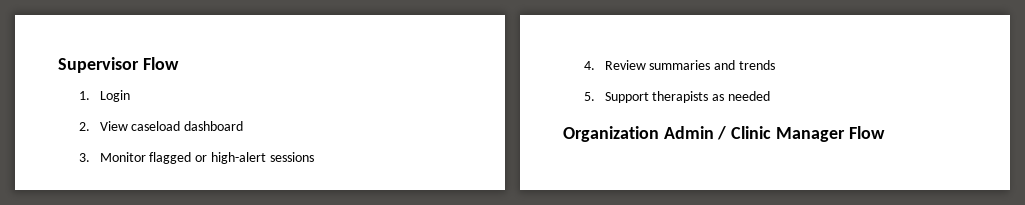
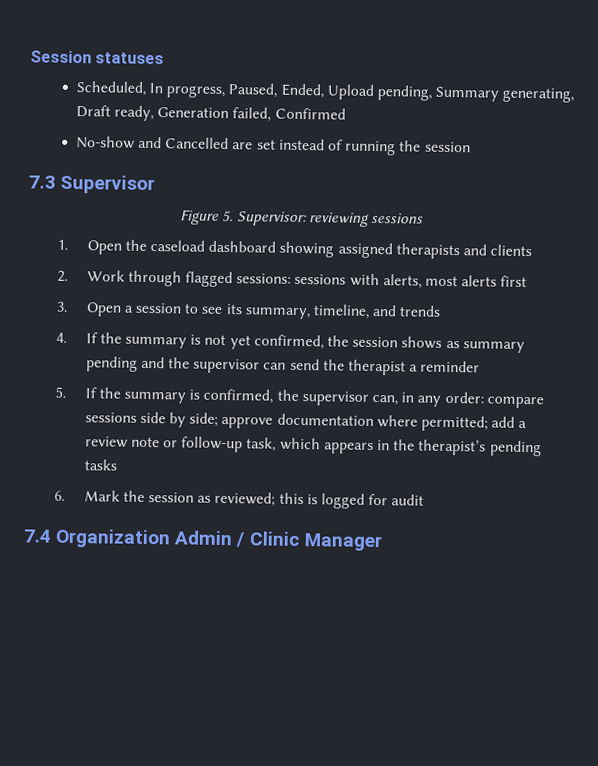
- Supervisor Flow
- 1. Login
- 2. View caseload dashboard
- 3. Monitor flagged or high-alert sessions
- 4. Review summaries and trends
- 5. Support therapists as needed
- Organization Admin / Clinic Manager Flow
+ Session statuses
+ Scheduled, In progress, Paused, Ended, Upload pending, Summary generating, Draft ready, Generation failed, Confirmed
+ No-show and Cancelled are set instead of running the session
+ 7.3 Supervisor
+ Figure 5. Supervisor: reviewing sessions
+ 1. Open the caseload dashboard showing assigned therapists and clients
+ 2. Work through flagged sessions: sessions with alerts, most alerts first
+ 3. Open a session to see its summary, timeline, and trends
+ 4. If the summary is not yet confirmed, the session shows as summary pending and the supervisor can send the therapist a reminder
+ 5. If the summary is confirmed, the supervisor can, in any order: compare sessions side by side; approve documentation where permitted; add a review note or follow-up task, which appears in the therapist’s pending tasks
+ 6. Mark the session as reviewed; this is logged for audit
+ 7.4 Organization Admin / Clinic Manager

